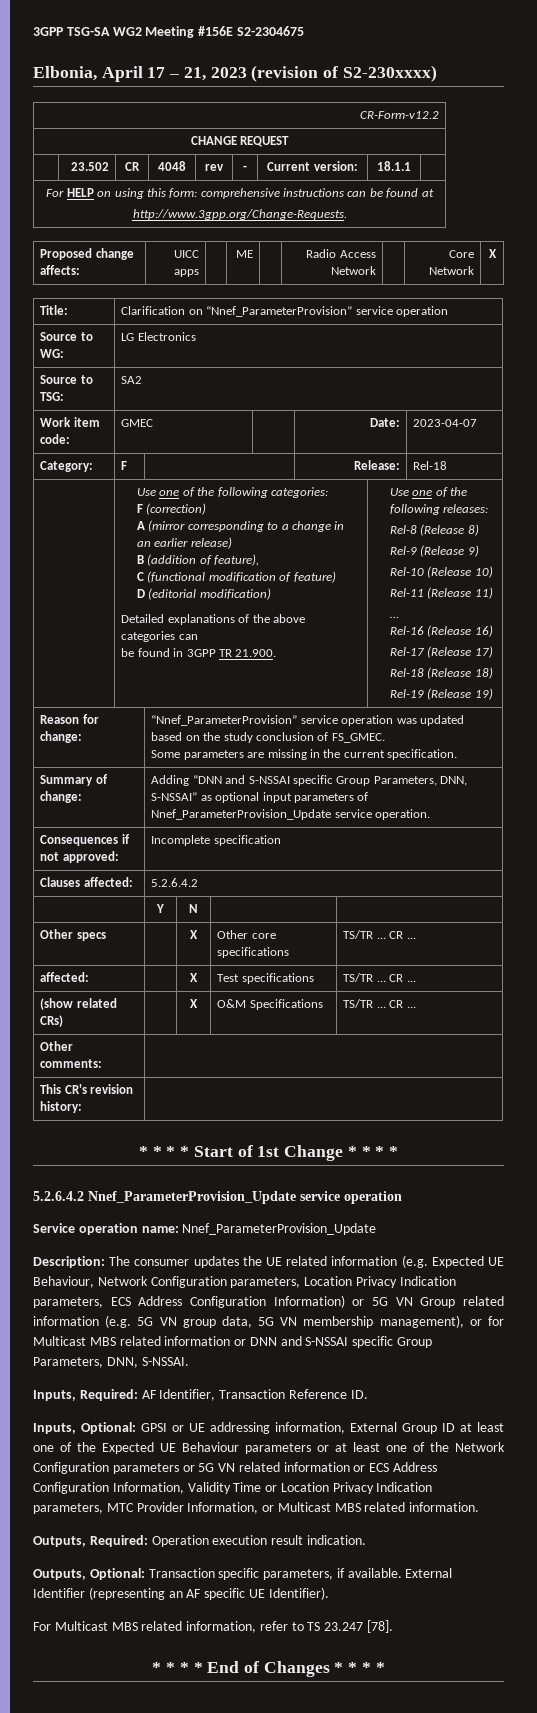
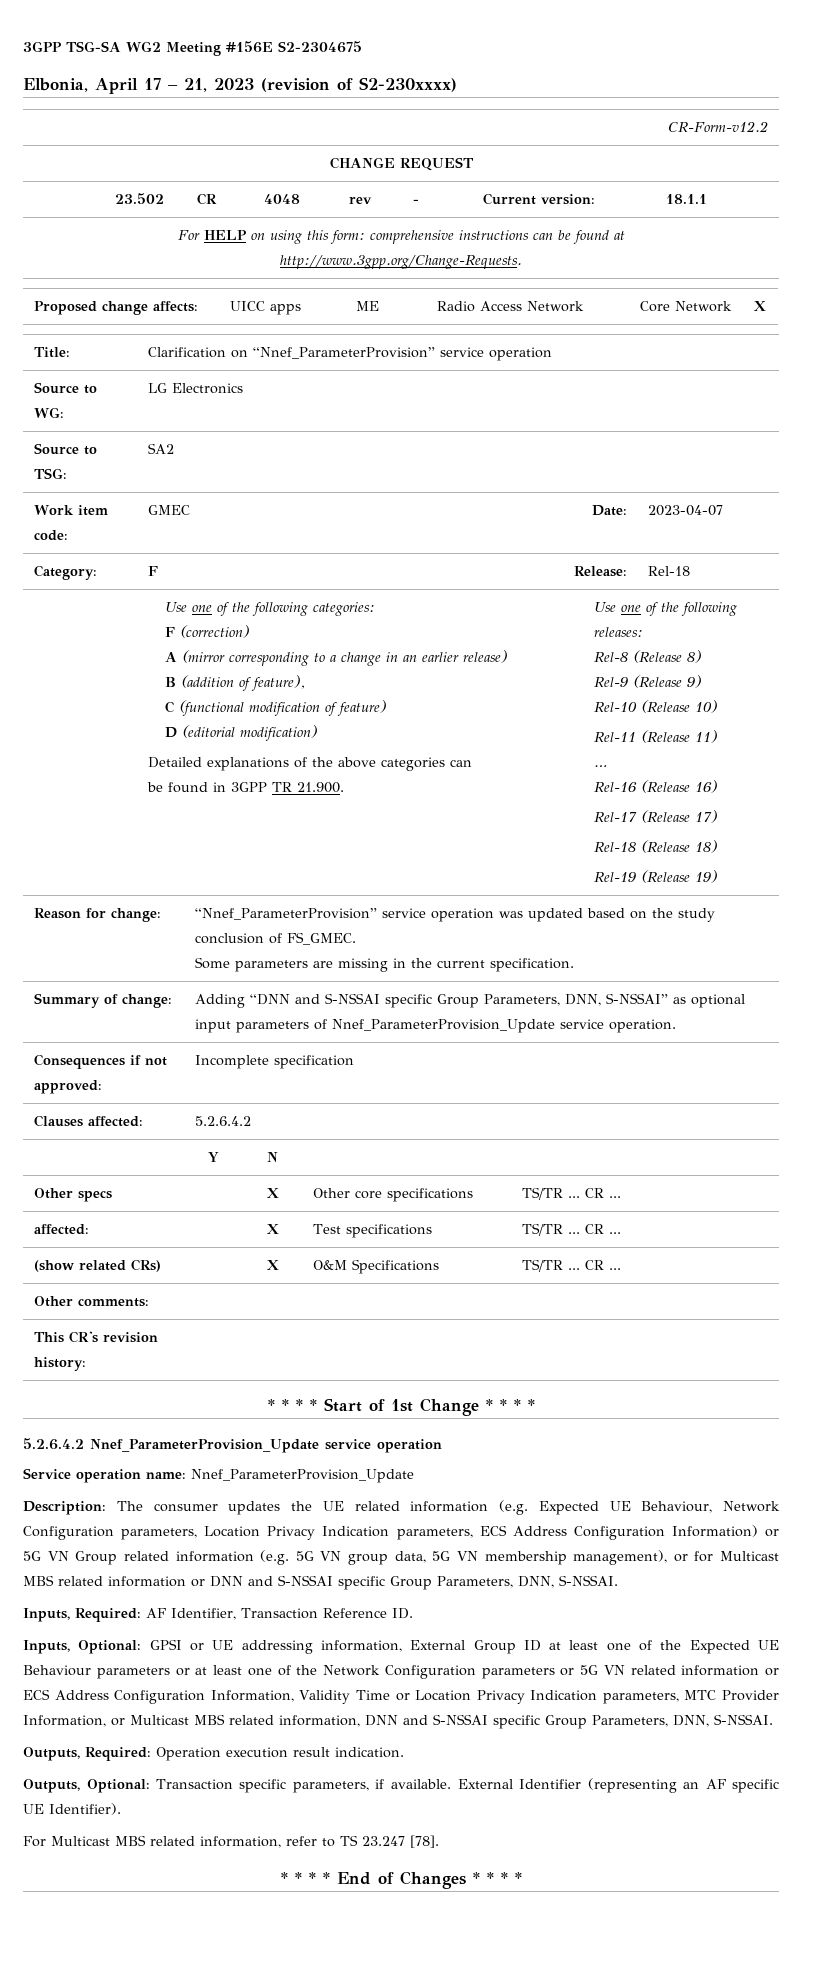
- Inputs, Optional: GPSI or UE addressing information, External Group ID at least one of the Expected UE Behaviour parameters or at least one of the Network Configuration parameters or 5G VN related information or ECS Address Configuration Information, Validity Time or Location Privacy Indication parameters, MTC Provider Information, or Multicast MBS related information.
+ Inputs, Optional: GPSI or UE addressing information, External Group ID at least one of the Expected UE Behaviour parameters or at least one of the Network Configuration parameters or 5G VN related information or ECS Address Configuration Information, Validity Time or Location Privacy Indication parameters, MTC Provider Information, or Multicast MBS related information, DNN and S-NSSAI specific Group Parameters, DNN, S-NSSAI.

